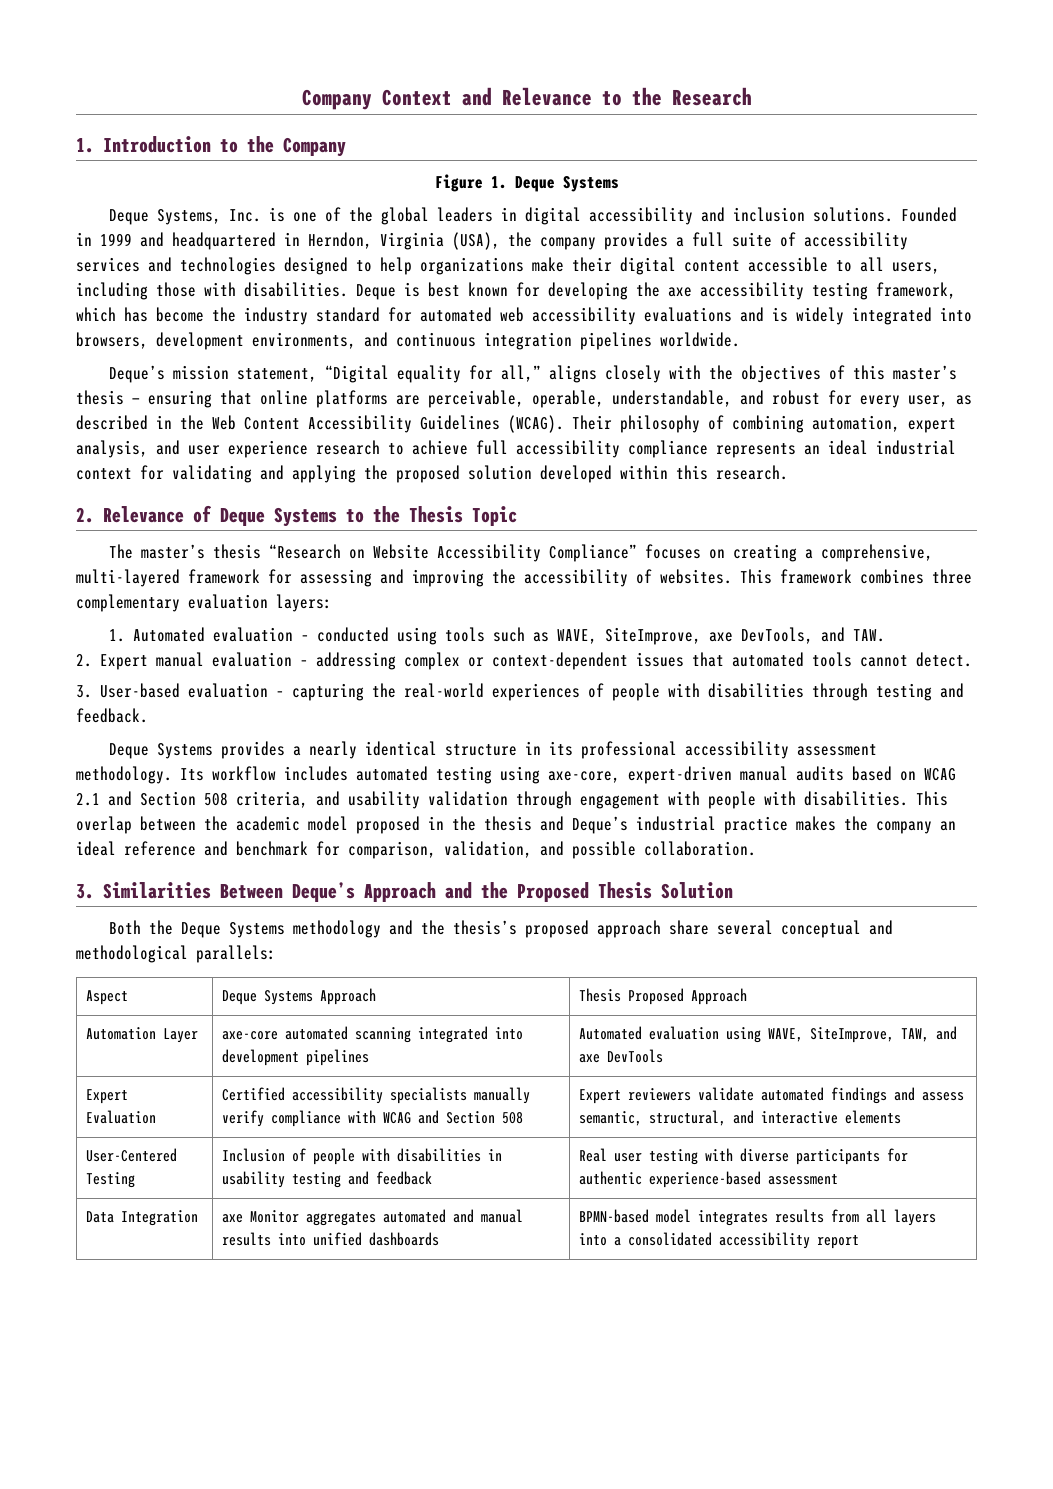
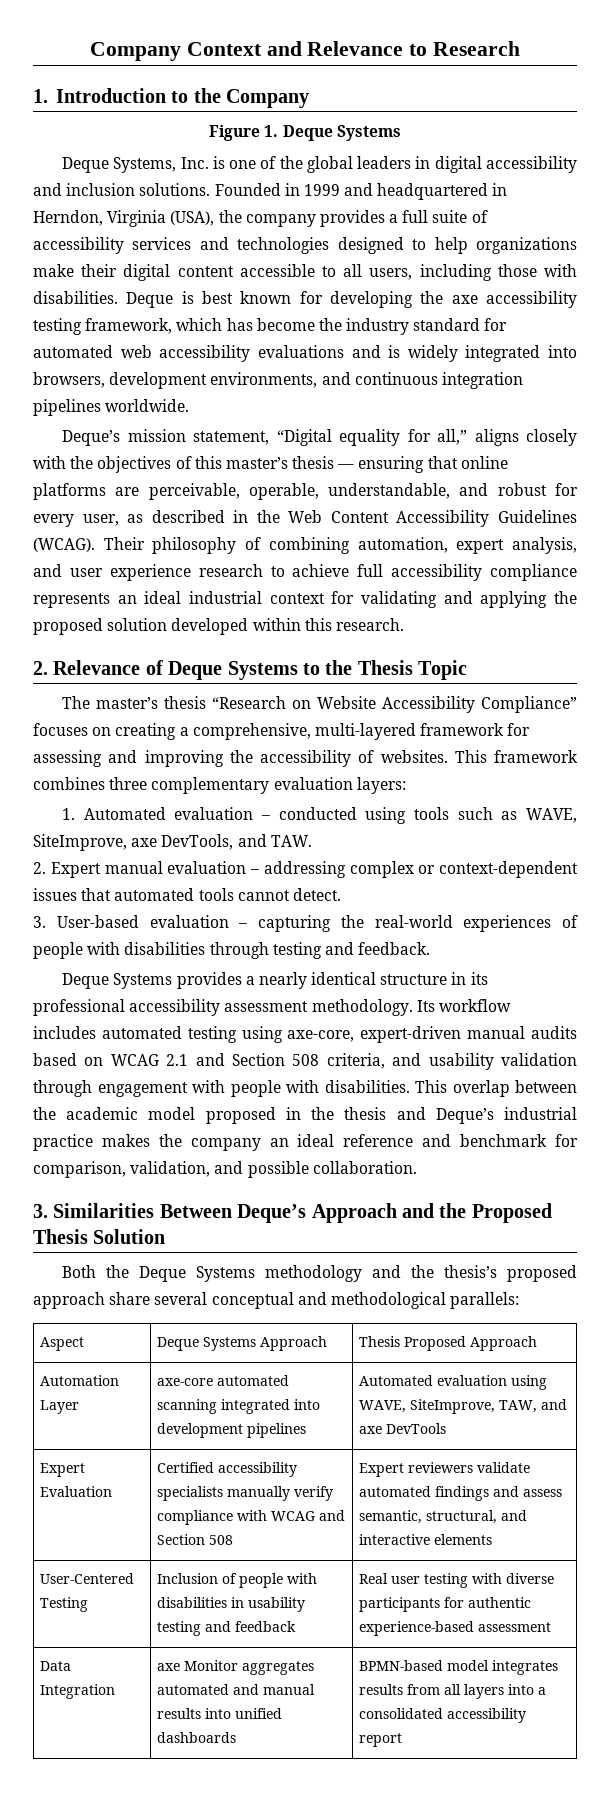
- Company Context and Relevance to the Research
+ Company Context and Relevance to Research

